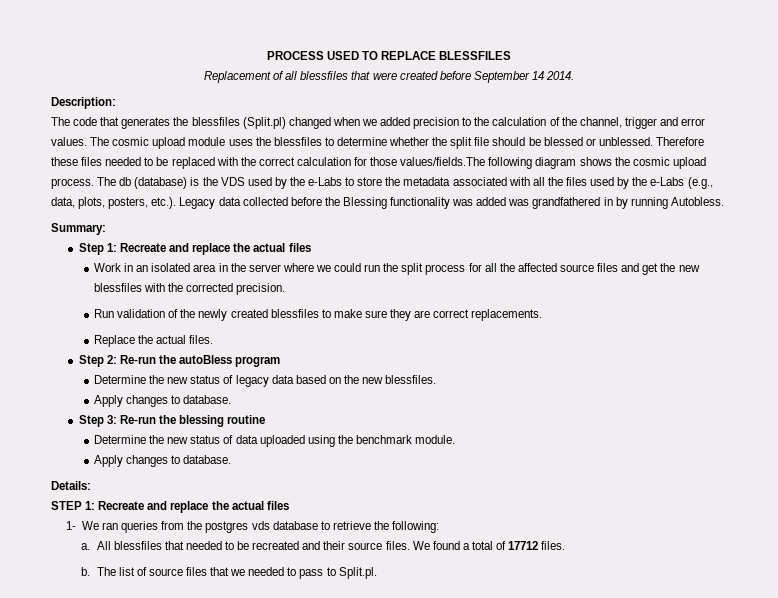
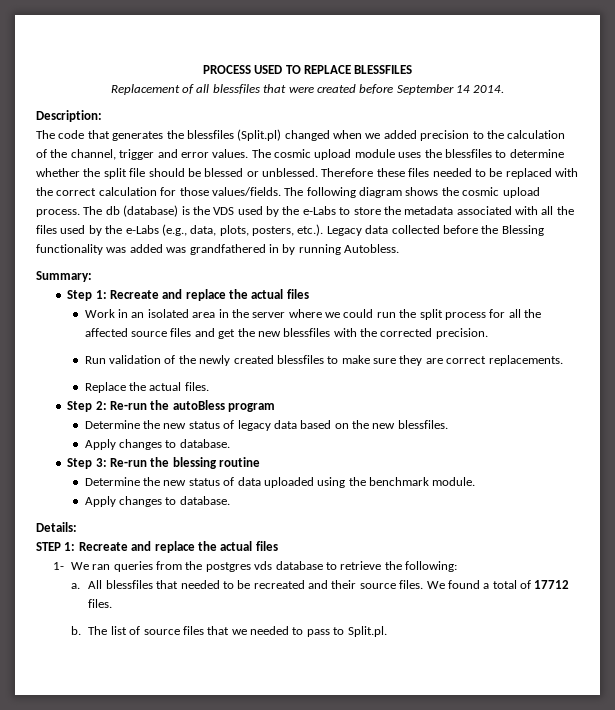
- Therefore these files needed to be replaced with the correct calculation for those values/fields.The following diagram shows the cosmic upload process.
+ Therefore these files needed to be replaced with the correct calculation for those values/fields. The following diagram shows the cosmic upload process.

